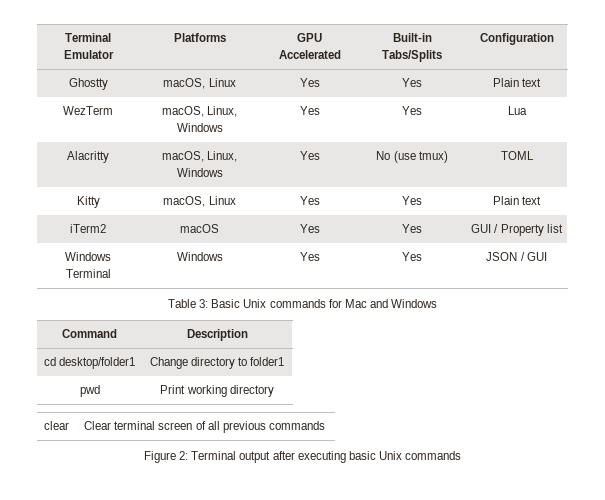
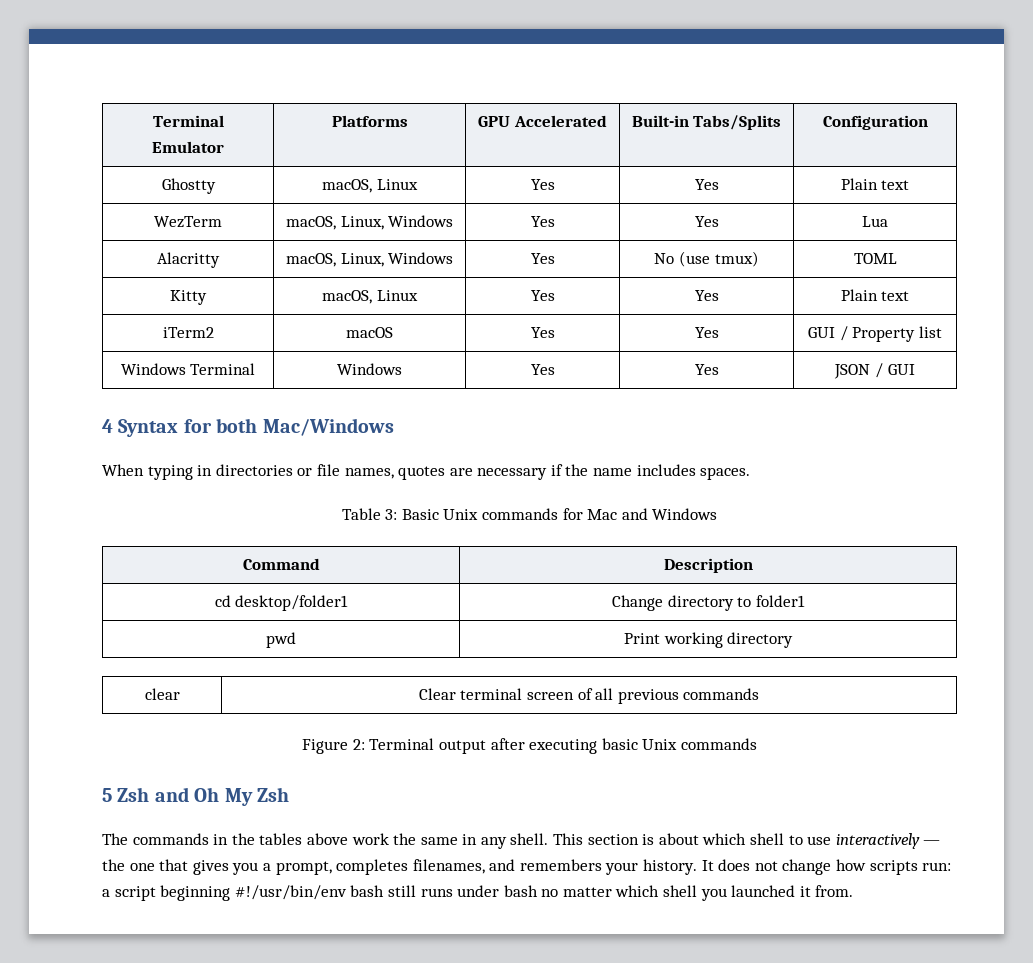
+ 4 Syntax for both Mac/Windows
+ When typing in directories or file names, quotes are necessary if the name includes spaces.
+ 5 Zsh and Oh My Zsh
+ The commands in the tables above work the same in any shell. This section is about which shell to use interactively — the one that gives you a prompt, completes filenames, and remembers your history. It does not change how scripts run: a script beginning #!/usr/bin/env bash still runs under bash no matter which shell you launched it from.

